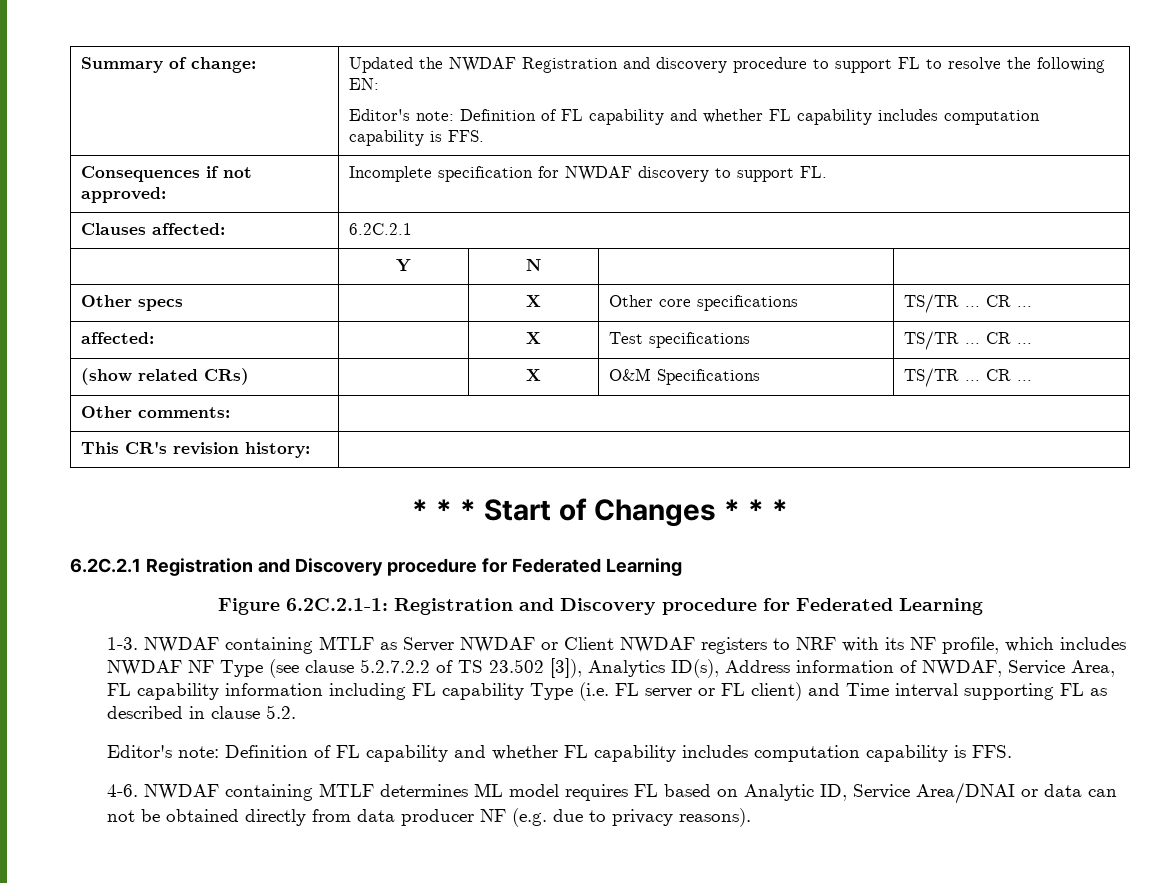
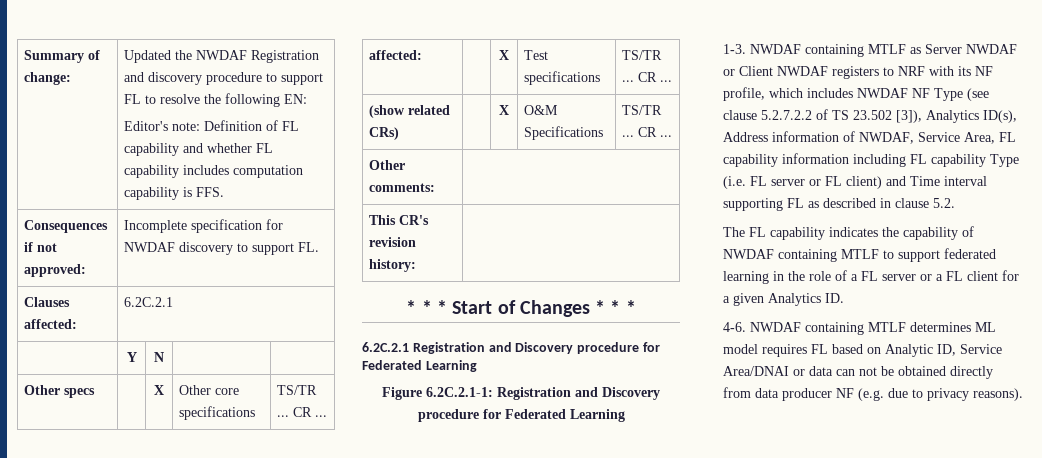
  NWDAF containing MTLF as Server NWDAF or Client NWDAF registers to NRF with its NF profile, which includes NWDAF NF Type (see clause 5.2.7.2.2 of TS 23.502 [3]), Analytics ID(s), Address information of NWDAF, Service Area, FL capability information including FL capability Type (i.e. FL server or FL client) and Time interval supporting FL as described in clause 5.2.
- Editor's note: Definition of FL capability and whether FL capability includes computation capability is FFS.
+ The FL capability indicates the capability of NWDAF containing MTLF to support federated learning in the role of a FL server or a FL client for a given Analytics ID.

